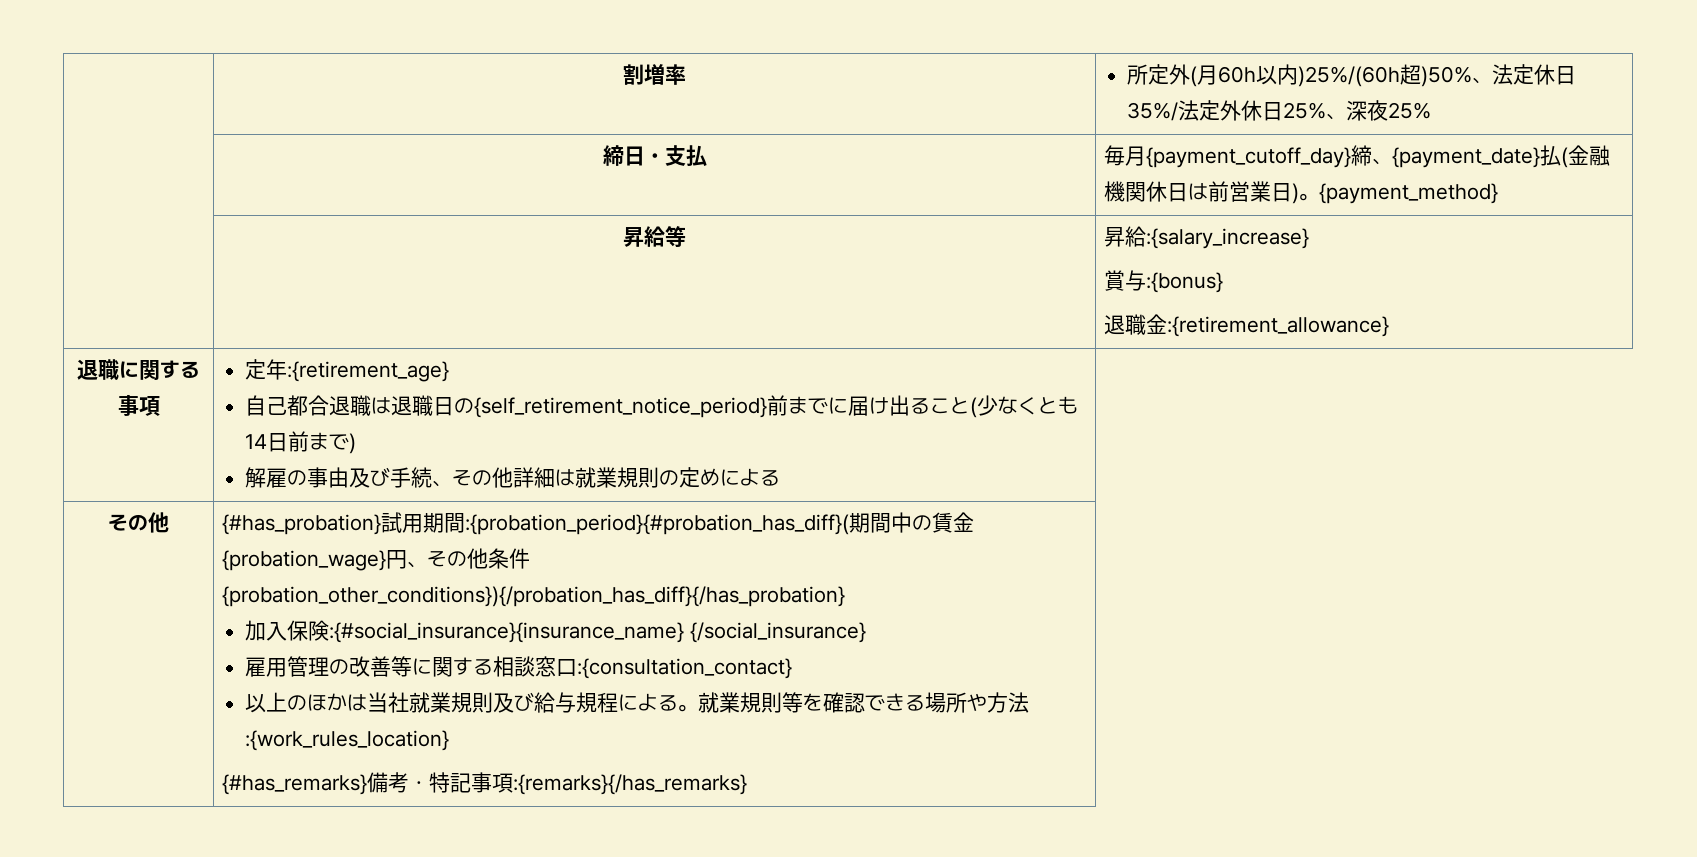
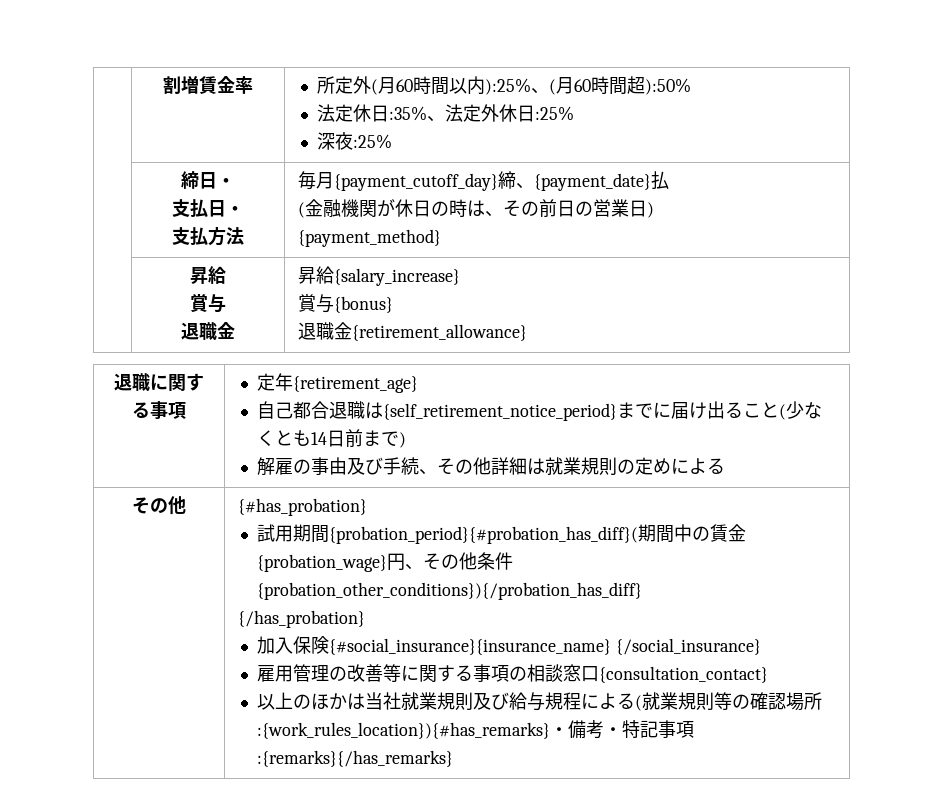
- | 割増率 | 所定外(月60h以内)25%/(60h超)50%、法定休日35%/法定外休日25%、深夜25%
+ | 割増賃金率 | 所定外(月60時間以内):25%、(月60時間超):50%
+ 法定休日:35%、法定外休日:25%
+ 深夜:25%
- | 締日・支払 | 毎月{payment_cutoff_day}締、{payment_date}払(金融機関休日は前営業日)。{payment_method}
- | 昇給等 | 昇給:{salary_increase}
- 賞与:{bonus}
- 退職金:{retirement_allowance}
+ | 締日・
+ 支払日・
+ 支払方法 | 毎月{payment_cutoff_day}締、{payment_date}払
+ (金融機関が休日の時は、その前日の営業日)
+ {payment_method}
+ | 昇給
+ 賞与
+ 退職金 | 昇給{salary_increase}
+ 賞与{bonus}
+ 退職金{retirement_allowance}
- 退職に関する事項 | 定年:{retirement_age}
- 自己都合退職は退職日の{self_retirement_notice_period}前までに届け出ること(少なくとも14日前まで)
+ 退職に関する事項 | 定年{retirement_age}
+ 自己都合退職は{self_retirement_notice_period}までに届け出ること(少なくとも14日前まで)
- {#has_probation}試用期間:{probation_period}{#probation_has_diff}(期間中の賃金{probation_wage}円、その他条件{probation_other_conditions}){/probation_has_diff}{/has_probation}
+ {#has_probation}
+ 試用期間{probation_period}{#probation_has_diff}(期間中の賃金{probation_wage}円、その他条件{probation_other_conditions}){/probation_has_diff}
+ {/has_probation}
- 加入保険:{#social_insurance}{insurance_name} {/social_insurance}
+ 加入保険{#social_insurance}{insurance_name} {/social_insurance}
- 雇用管理の改善等に関する相談窓口:{consultation_contact}
+ 雇用管理の改善等に関する事項の相談窓口{consultation_contact}
- 以上のほかは当社就業規則及び給与規程による。就業規則等を確認できる場所や方法:{work_rules_location}
- {#has_remarks}備考・特記事項:{remarks}{/has_remarks}
+ 以上のほかは当社就業規則及び給与規程による(就業規則等の確認場所:{work_rules_location}){#has_remarks}・備考・特記事項:{remarks}{/has_remarks}

